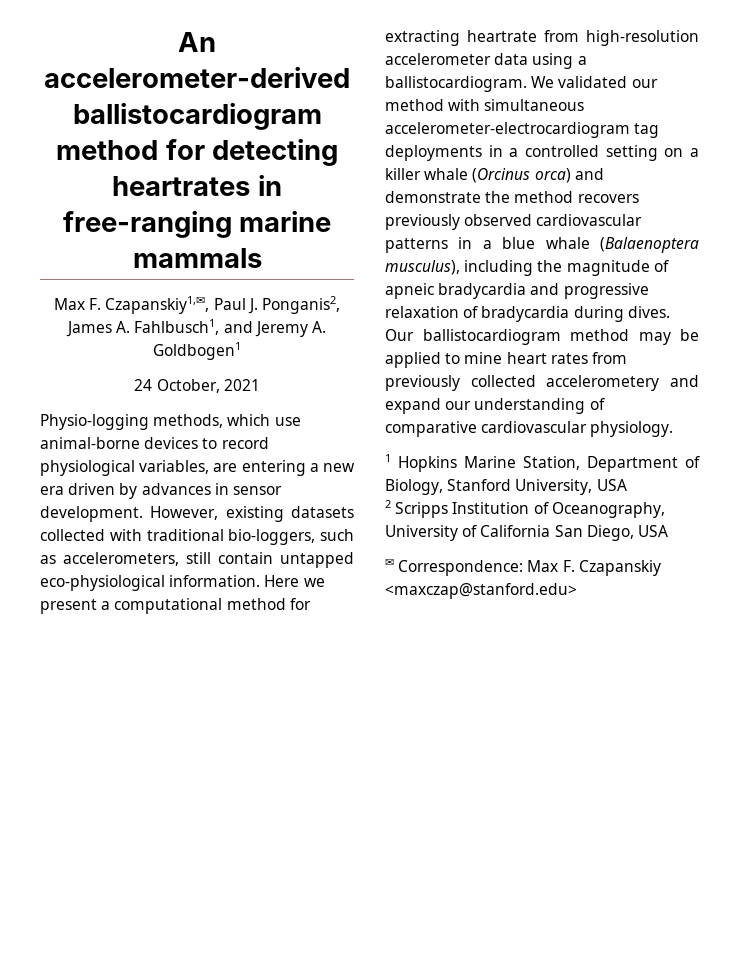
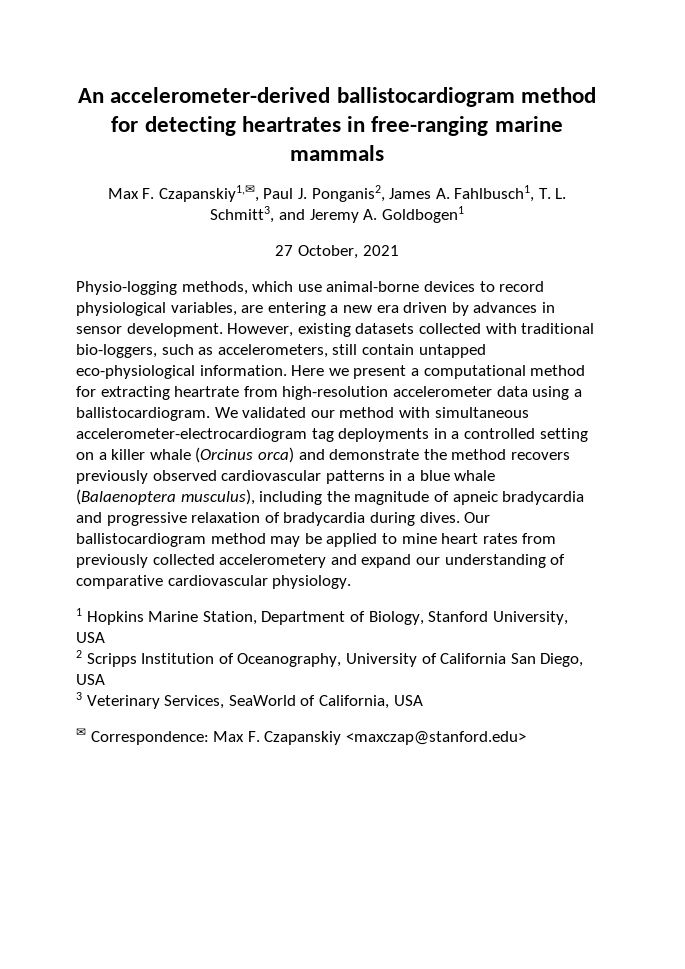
- Max F. Czapanskiy1,✉, Paul J. Ponganis2, James A. Fahlbusch1, and Jeremy A. Goldbogen1
+ Max F. Czapanskiy1,✉, Paul J. Ponganis2, James A. Fahlbusch1, T. L. Schmitt3, and Jeremy A. Goldbogen1
- 24 October, 2021
+ 27 October, 2021
+ 3 Veterinary Services, SeaWorld of California, USA

